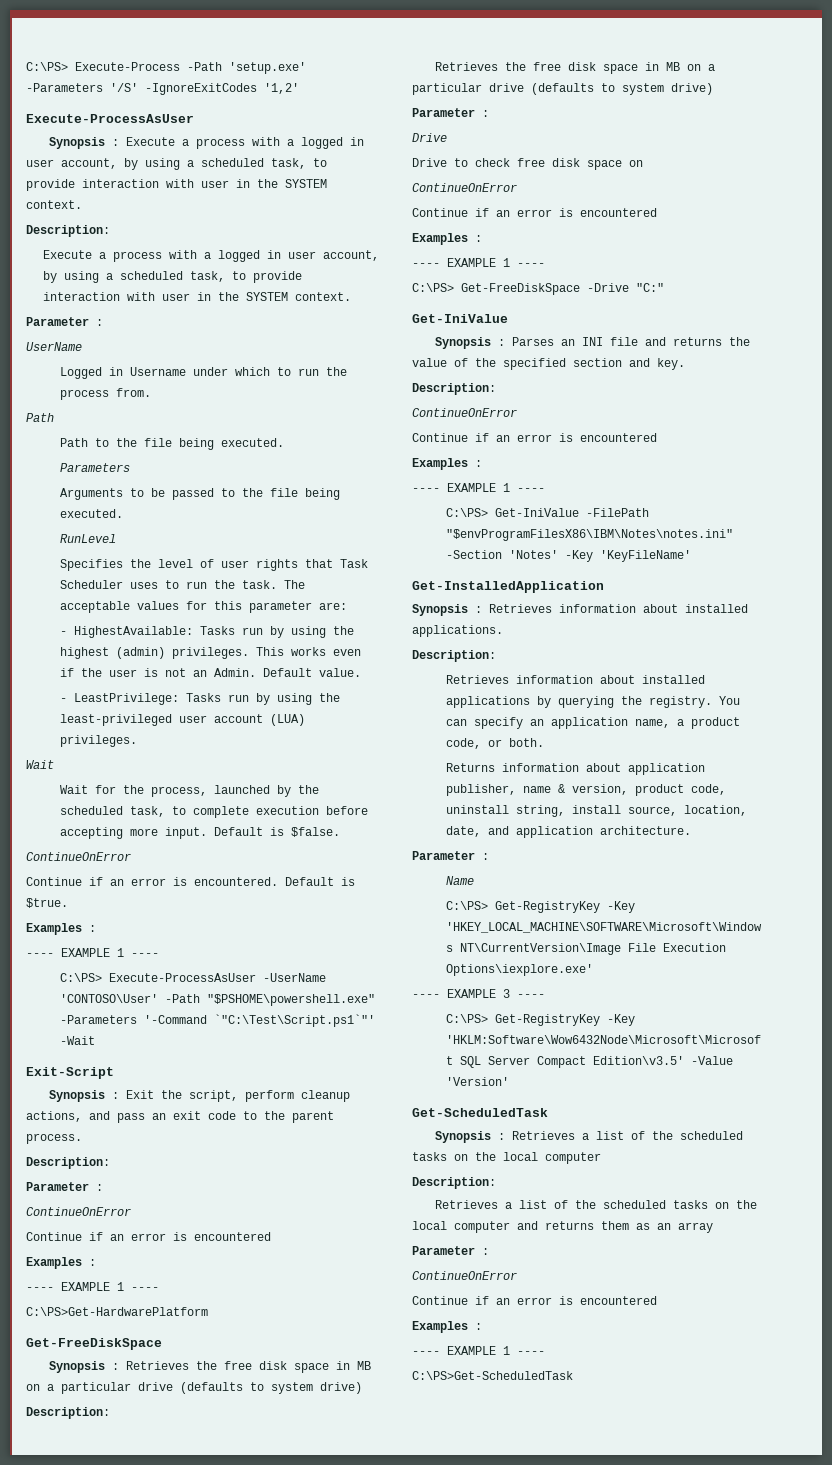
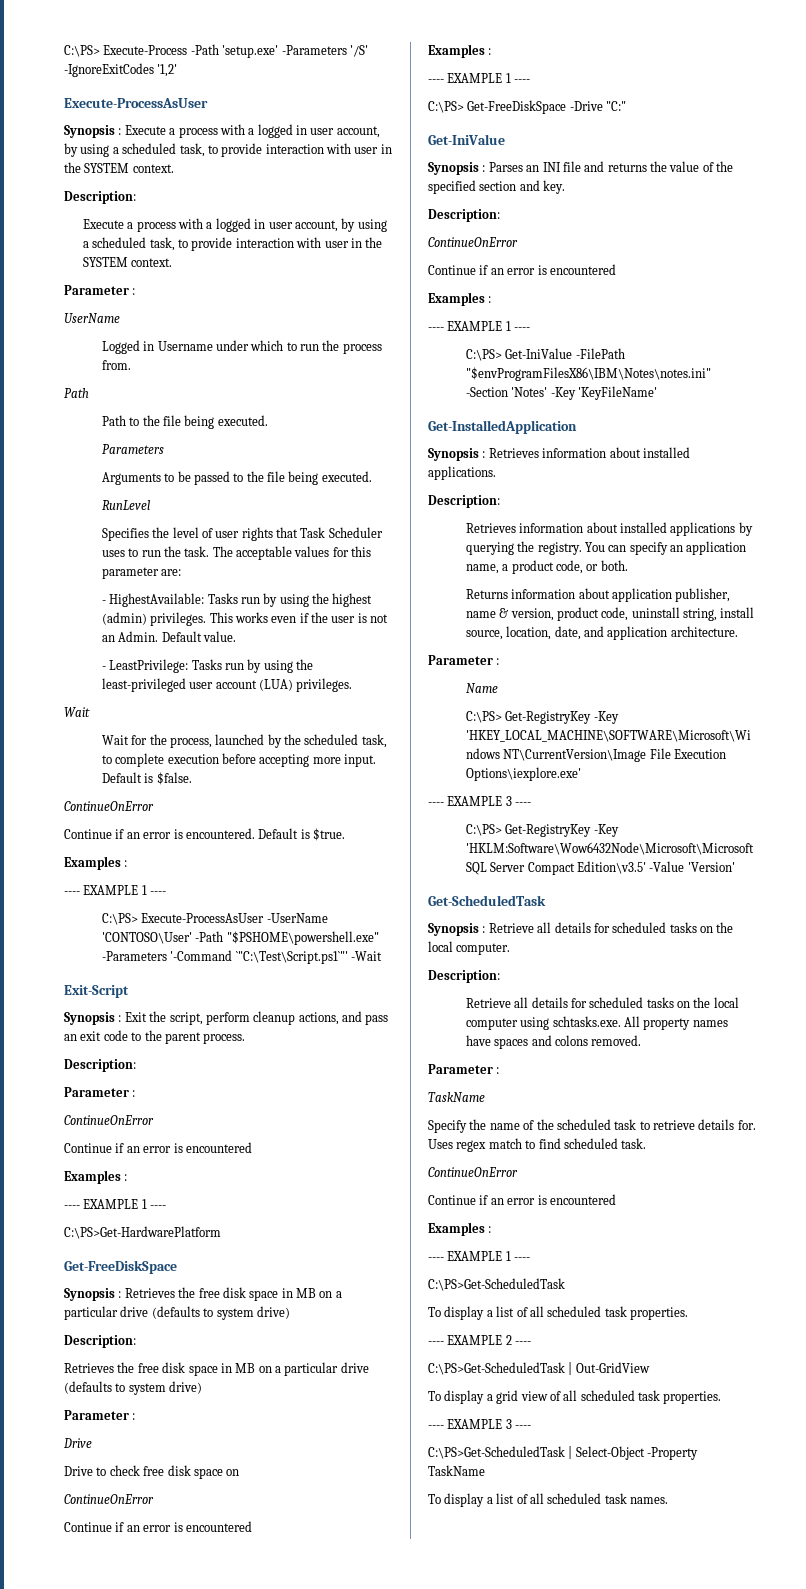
- Synopsis : Retrieves a list of the scheduled tasks on the local computer
+ Synopsis : Retrieve all details for scheduled tasks on the local computer.
  Description:
- Retrieves a list of the scheduled tasks on the local computer and returns them as an array
+ Retrieve all details for scheduled tasks on the local computer using schtasks.exe. All property names have spaces and colons removed.
  Parameter :
+ TaskName
+ Specify the name of the scheduled task to retrieve details for. Uses regex match to find scheduled task.
+ To display a list of all scheduled task properties.
+ ---- EXAMPLE 2 ----
+ C:\PS>Get-ScheduledTask | Out-GridView
+ To display a grid view of all scheduled task properties.
+ ---- EXAMPLE 3 ----
+ C:\PS>Get-ScheduledTask | Select-Object -Property TaskName
+ To display a list of all scheduled task names.

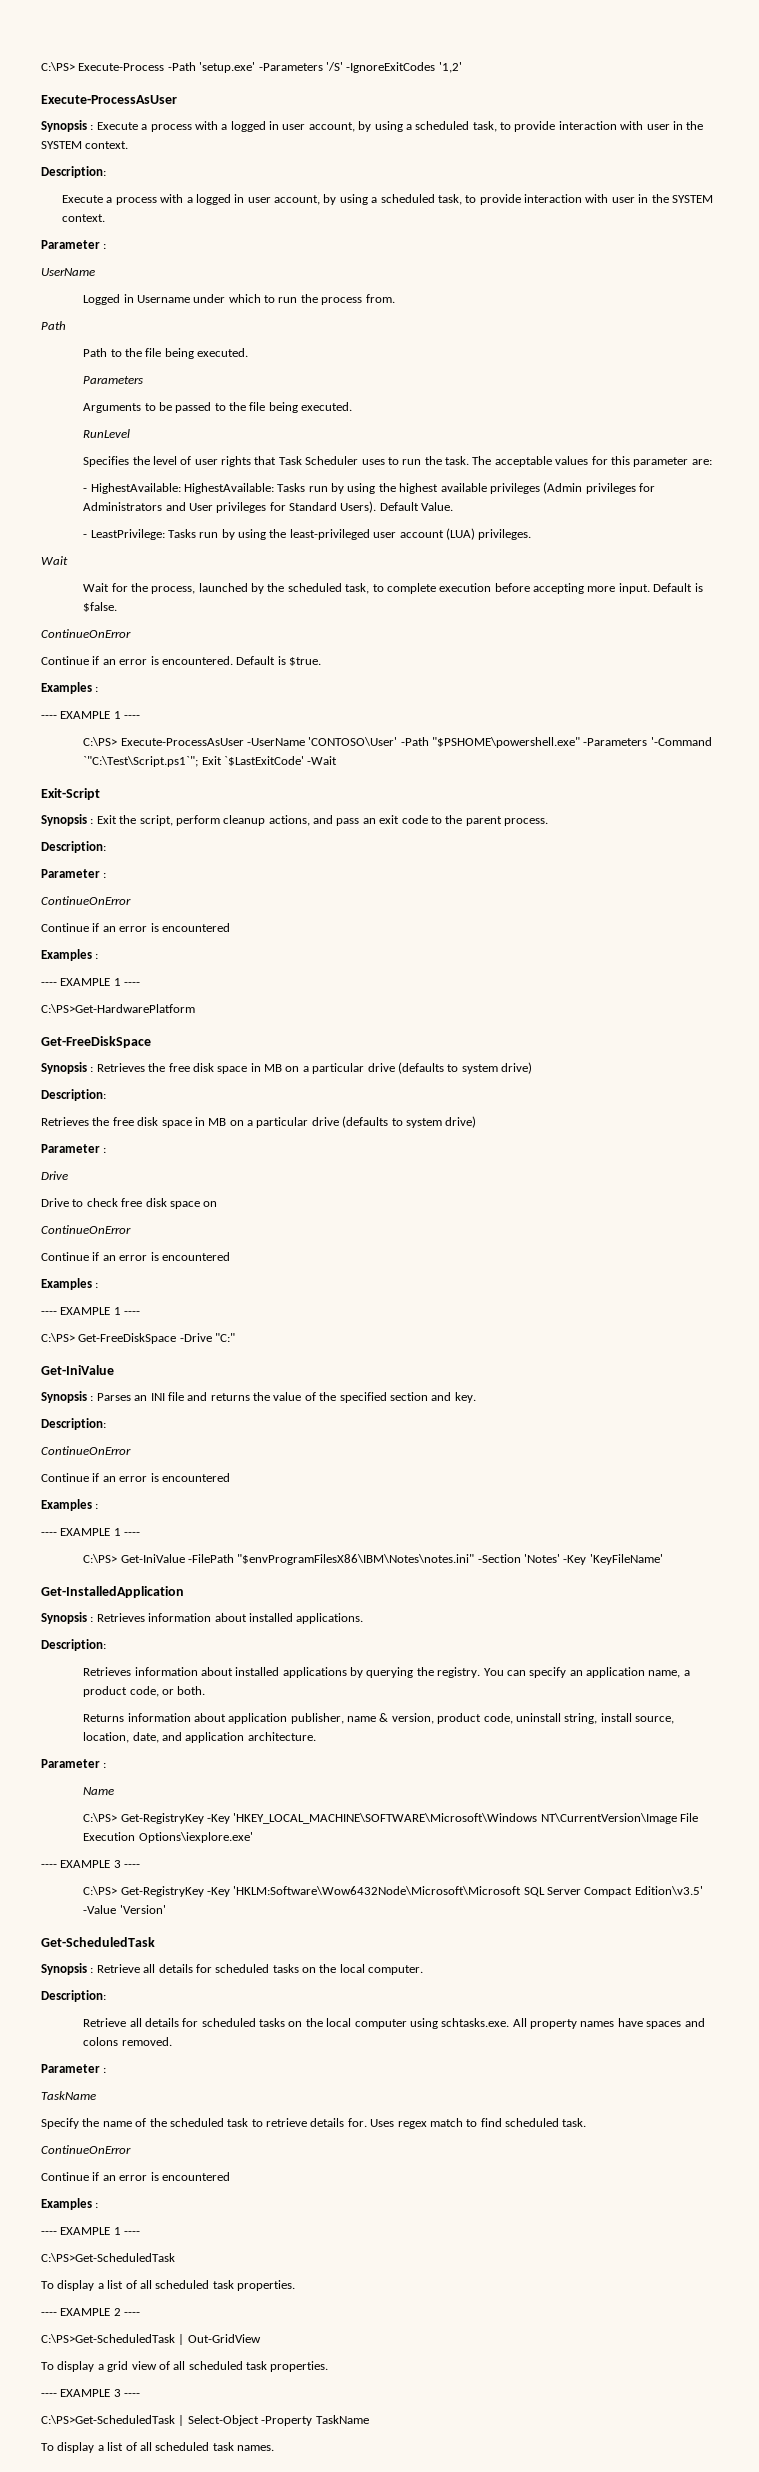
- - HighestAvailable: Tasks run by using the highest (admin) privileges. This works even if the user is not an Admin. Default value.
+ - HighestAvailable: HighestAvailable: Tasks run by using the highest available privileges (Admin privileges for Administrators and User privileges for Standard Users). Default Value.
- C:\PS> Execute-ProcessAsUser -UserName 'CONTOSO\User' -Path "$PSHOME\powershell.exe" -Parameters '-Command `"C:\Test\Script.ps1`"' -Wait
+ C:\PS> Execute-ProcessAsUser -UserName 'CONTOSO\User' -Path "$PSHOME\powershell.exe" -Parameters '-Command `"C:\Test\Script.ps1`"; Exit `$LastExitCode' -Wait

